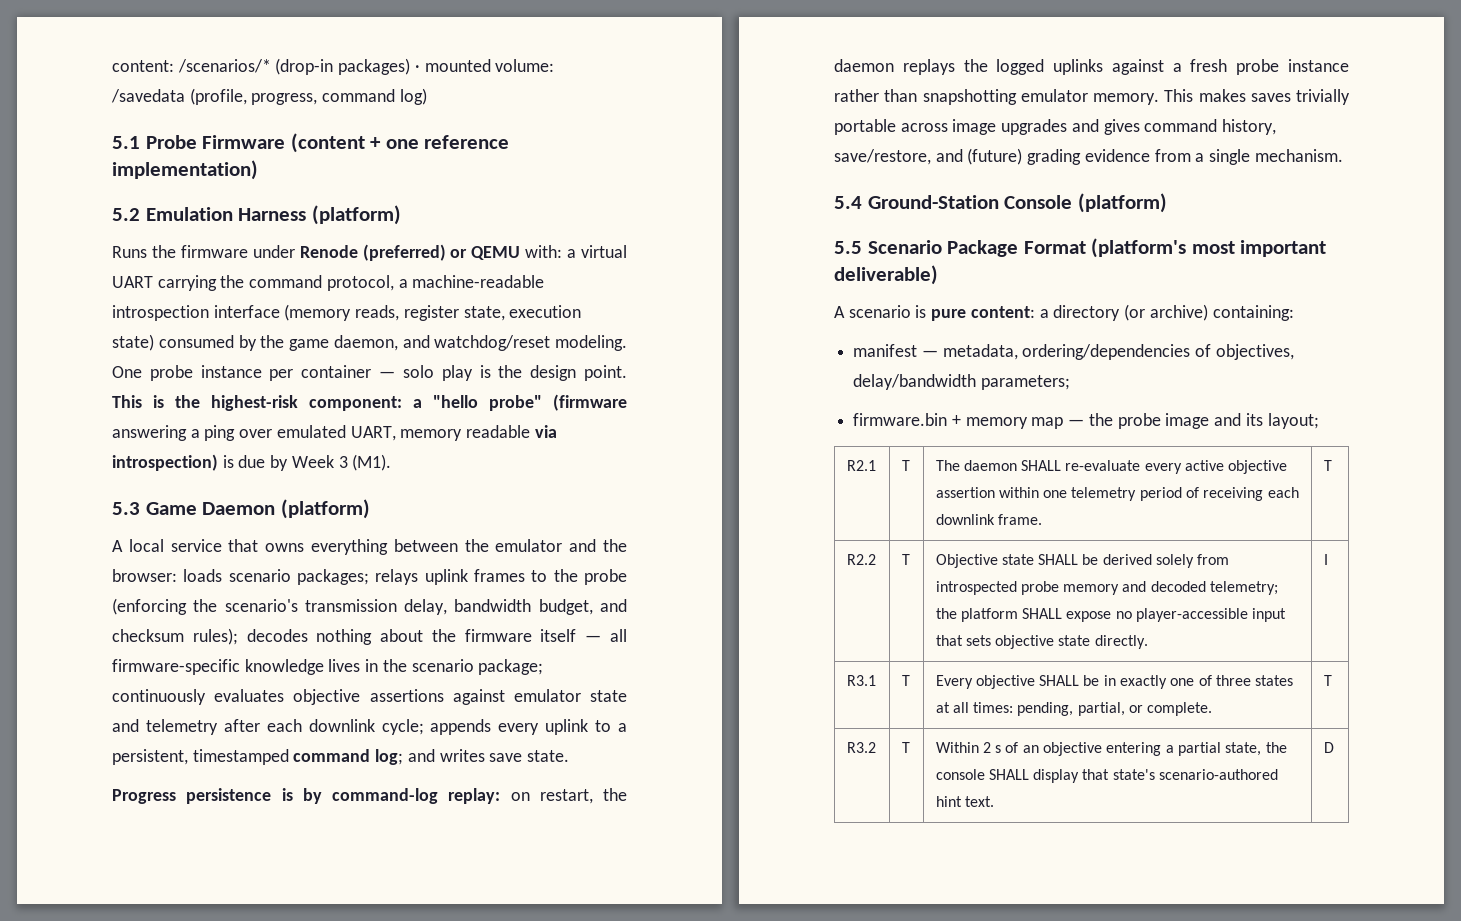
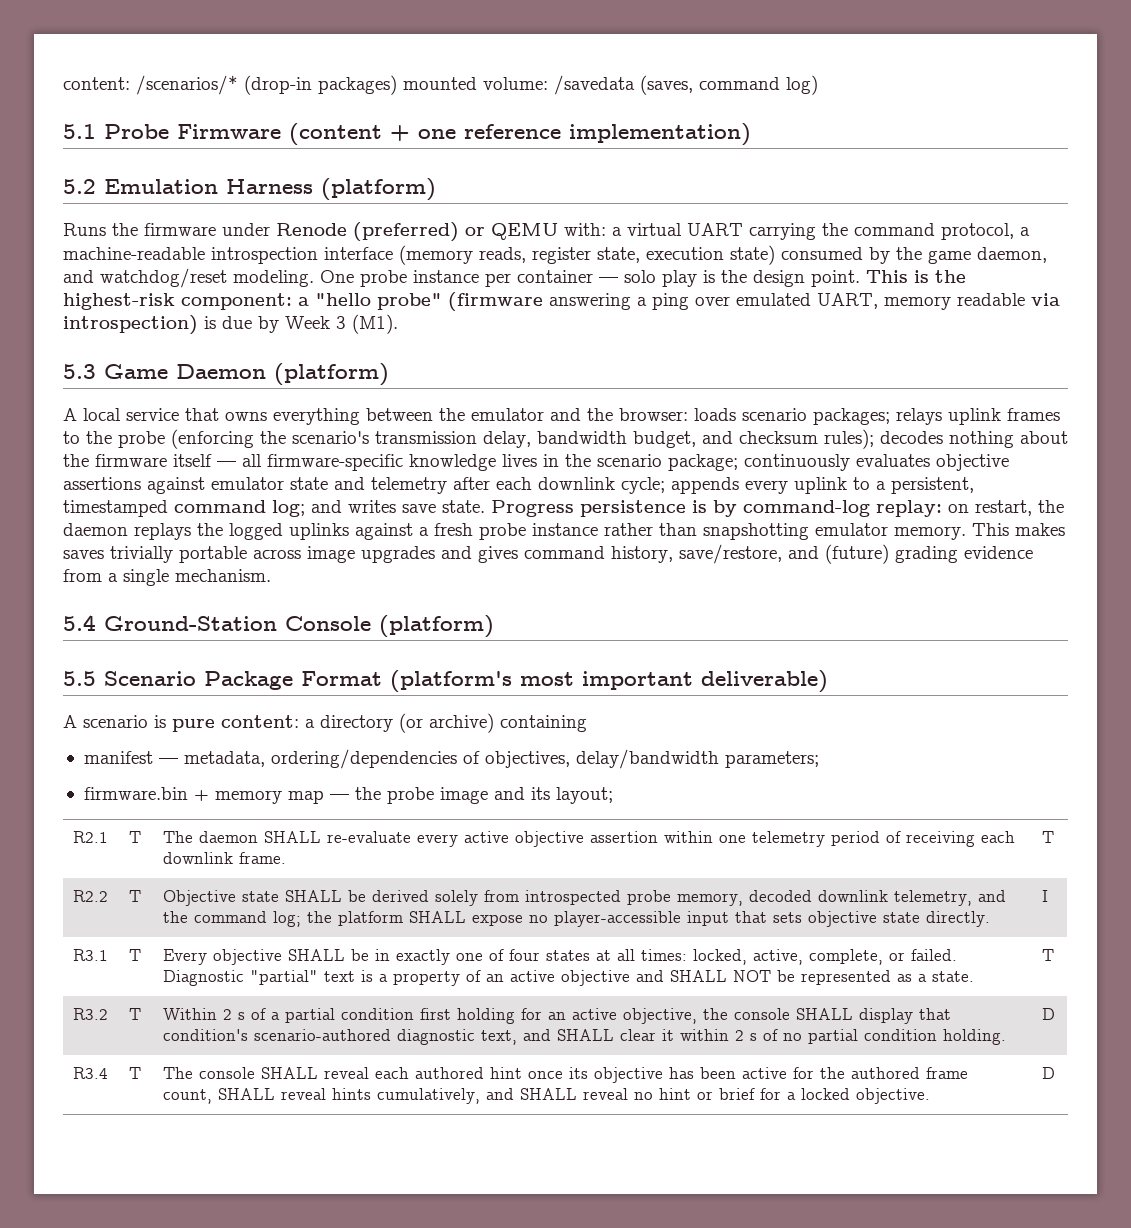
- content: /scenarios/* (drop-in packages) · mounted volume: /savedata (profile, progress, command log)
+ content: /scenarios/* (drop-in packages) mounted volume: /savedata (saves, command log)
- and writes save state.
- Progress persistence is by command-log replay:
+ and writes save state. Progress persistence is by command-log replay:
- A scenario is pure content: a directory (or archive) containing:
+ A scenario is pure content: a directory (or archive) containing
- R2.2 | T | Objective state SHALL be derived solely from introspected probe memory and decoded telemetry; the platform SHALL expose no player-accessible input that sets objective state directly. | I
+ R2.2 | T | Objective state SHALL be derived solely from introspected probe memory, decoded downlink telemetry, and the command log; the platform SHALL expose no player-accessible input that sets objective state directly. | I
- R3.1 | T | Every objective SHALL be in exactly one of three states at all times: pending, partial, or complete. | T
+ R3.1 | T | Every objective SHALL be in exactly one of four states at all times: locked, active, complete, or failed. Diagnostic "partial" text is a property of an active objective and SHALL NOT be represented as a state. | T
- R3.2 | T | Within 2 s of an objective entering a partial state, the console SHALL display that state's scenario-authored hint text. | D
+ R3.2 | T | Within 2 s of a partial condition first holding for an active objective, the console SHALL display that condition's scenario-authored diagnostic text, and SHALL clear it within 2 s of no partial condition holding. | D
+ R3.4 | T | The console SHALL reveal each authored hint once its objective has been active for the authored frame count, SHALL reveal hints cumulatively, and SHALL reveal no hint or brief for a locked objective. | D

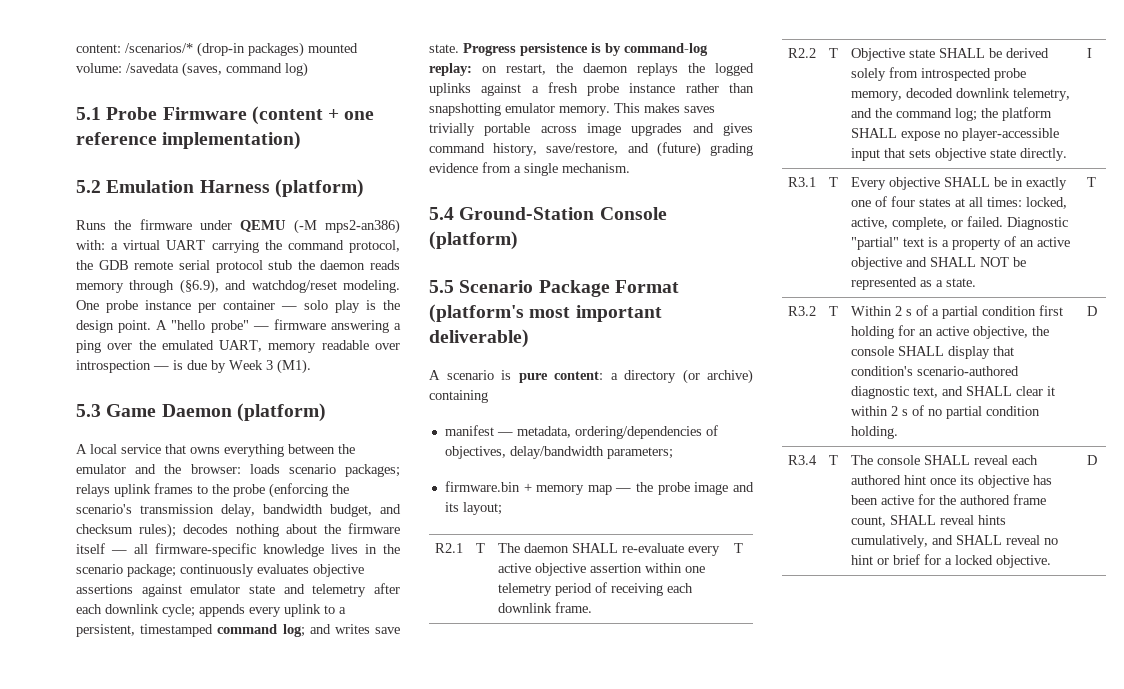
- Runs the firmware under Renode (preferred) or QEMU with: a virtual UART carrying the command protocol, a machine-readable introspection interface (memory reads, register state, execution state) consumed by the game daemon, and watchdog/reset modeling.
+ Runs the firmware under QEMU (-M mps2-an386) with: a virtual UART carrying the command protocol, the GDB remote serial protocol stub the daemon reads memory through (§6.9), and watchdog/reset modeling.
- This is the highest-risk component: a "hello probe" (firmware answering a ping over emulated UART, memory readable via introspection) is due by Week 3 (M1).
+ A "hello probe" — firmware answering a ping over the emulated UART, memory readable over introspection — is due by Week 3 (M1).

